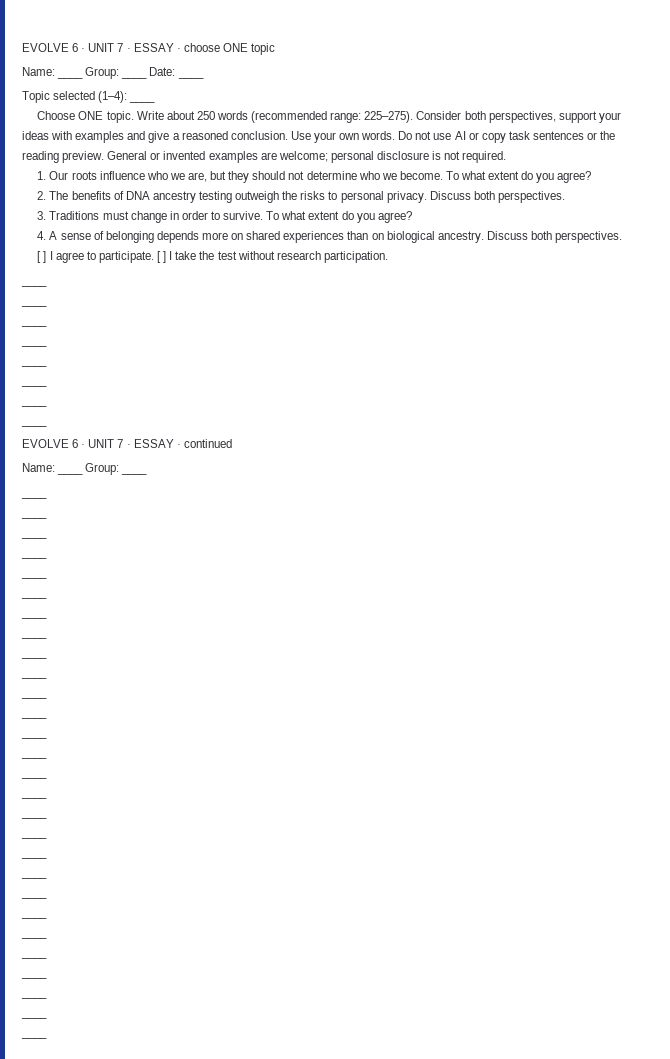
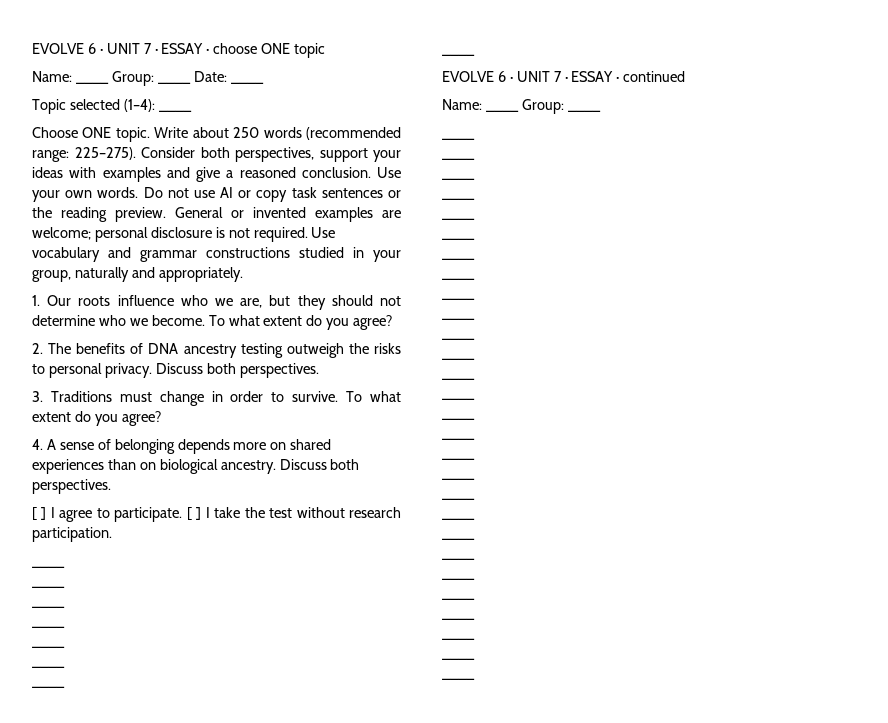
+ Use vocabulary and grammar constructions studied in your group, naturally and appropriately.

